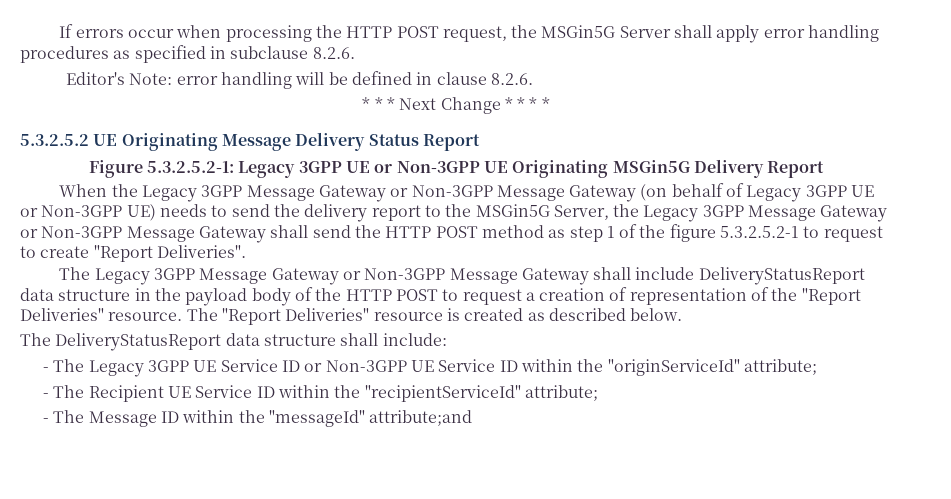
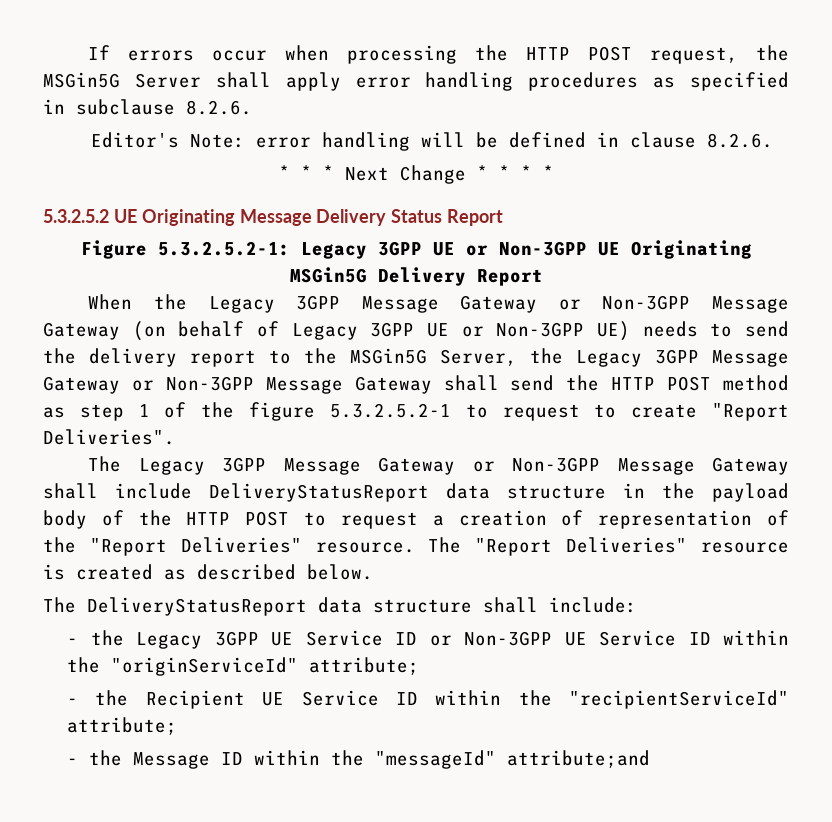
- - The Legacy 3GPP UE Service ID or Non-3GPP UE Service ID within the "originServiceId" attribute;
+ - the Legacy 3GPP UE Service ID or Non-3GPP UE Service ID within the "originServiceId" attribute;
- - The Recipient UE Service ID within the "recipientServiceId" attribute;
+ - the Recipient UE Service ID within the "recipientServiceId" attribute;
- - The Message ID within the "messageId" attribute;and
+ - the Message ID within the "messageId" attribute;and

